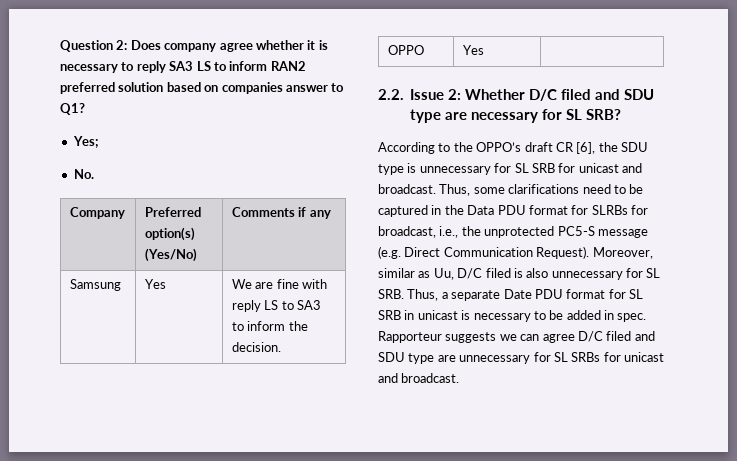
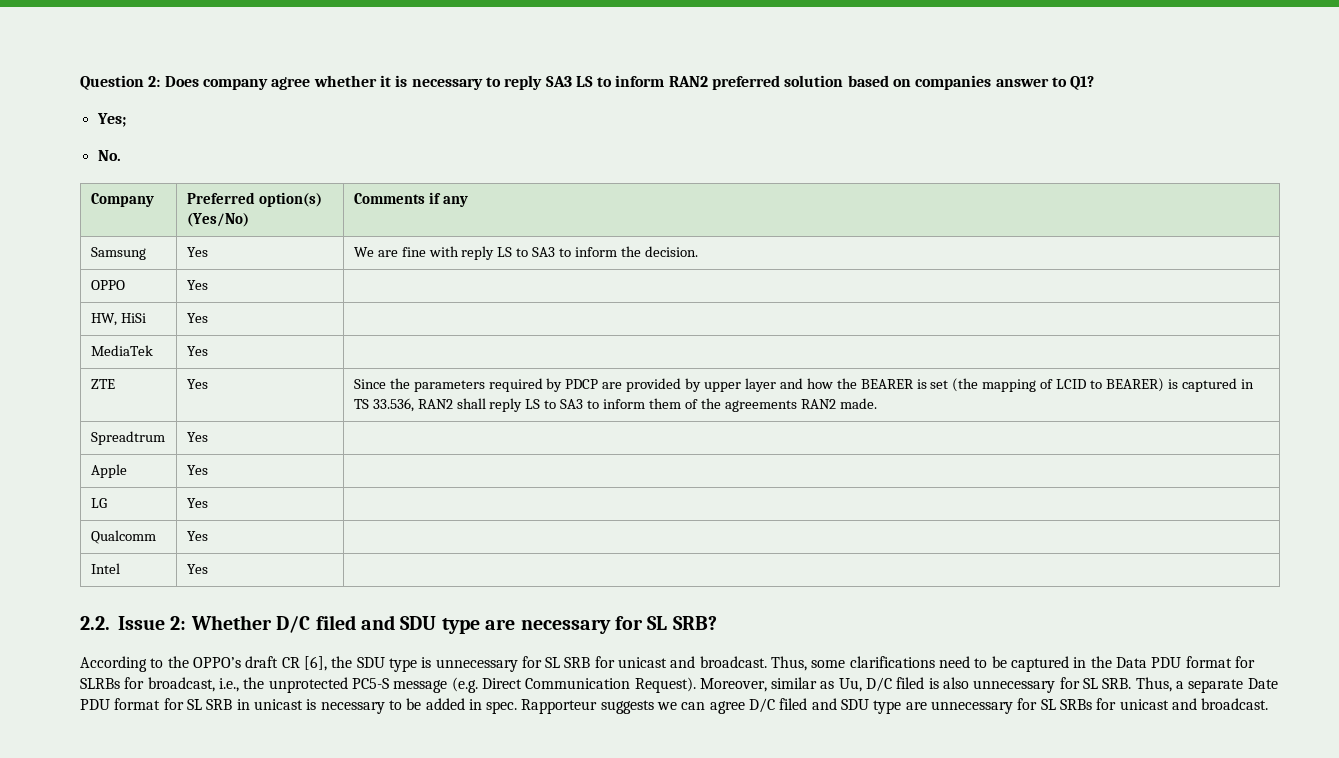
+ HW, HiSi | Yes |
+ MediaTek | Yes |
+ ZTE | Yes | Since the parameters required by PDCP are provided by upper layer and how the BEARER is set (the mapping of LCID to BEARER) is captured in TS 33.536, RAN2 shall reply LS to SA3 to inform them of the agreements RAN2 made.
+ Spreadtrum | Yes |
+ Apple | Yes |
+ LG | Yes |
+ Qualcomm | Yes |
+ Intel | Yes |

